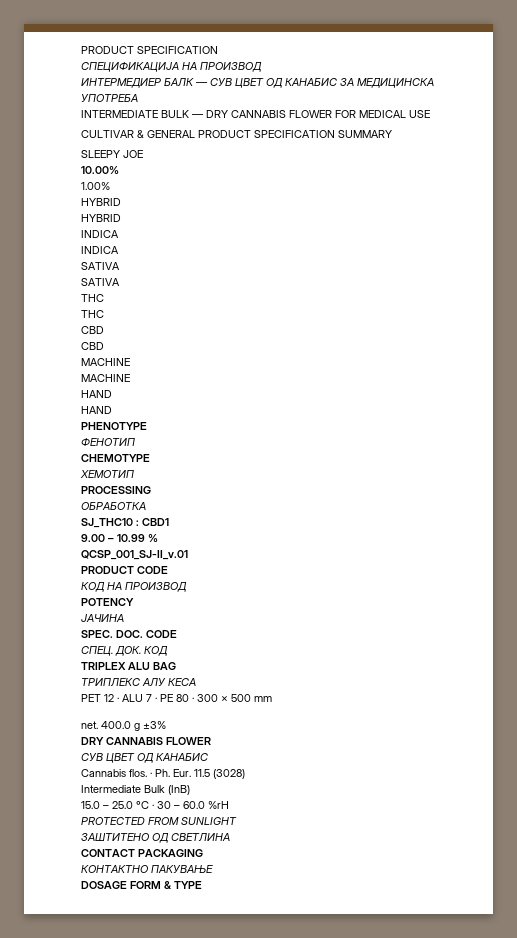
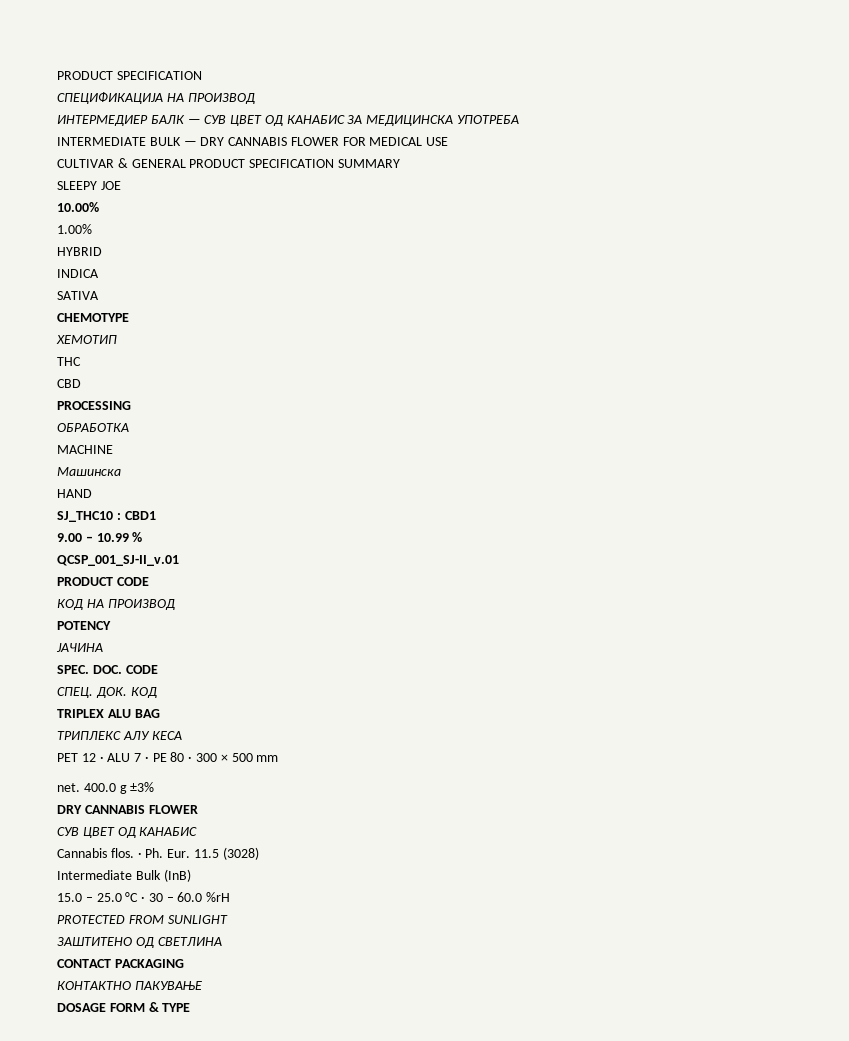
  1.00%
  HYBRID
- HYBRID
- INDICA
  INDICA
  SATIVA
- SATIVA
- THC
+ CHEMOTYPE
+ ХЕМОТИП
  THC
  CBD
- CBD
- MACHINE
- MACHINE
- HAND
- HAND
- PHENOTYPE
- ФЕНОТИП
- CHEMOTYPE
- ХЕМОТИП
  PROCESSING
  ОБРАБОТКА
+ MACHINE
+ Машинска
+ HAND

